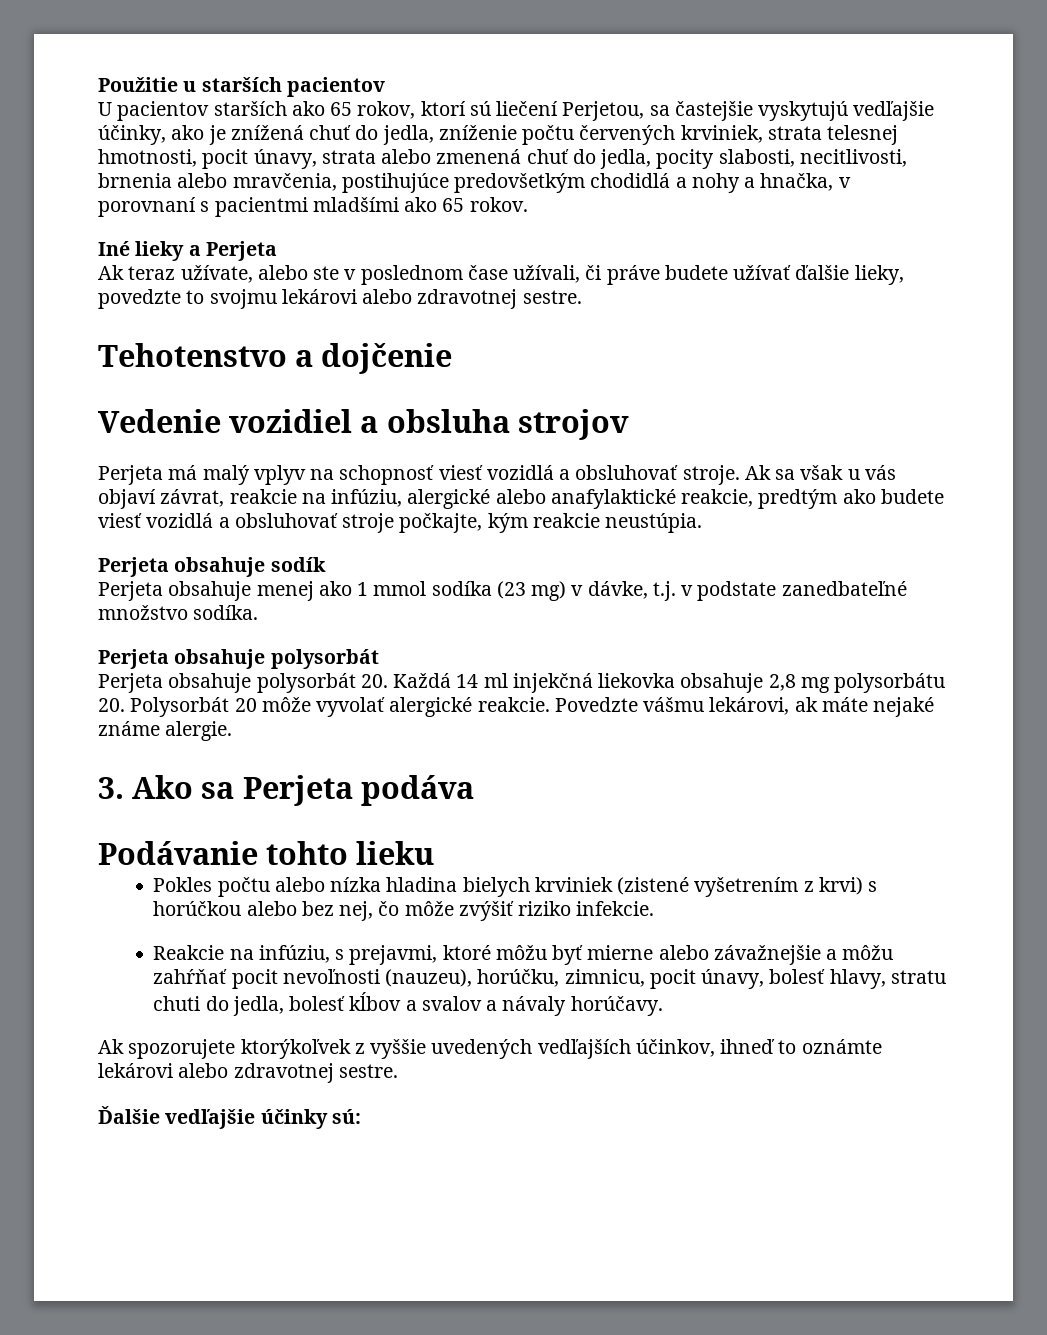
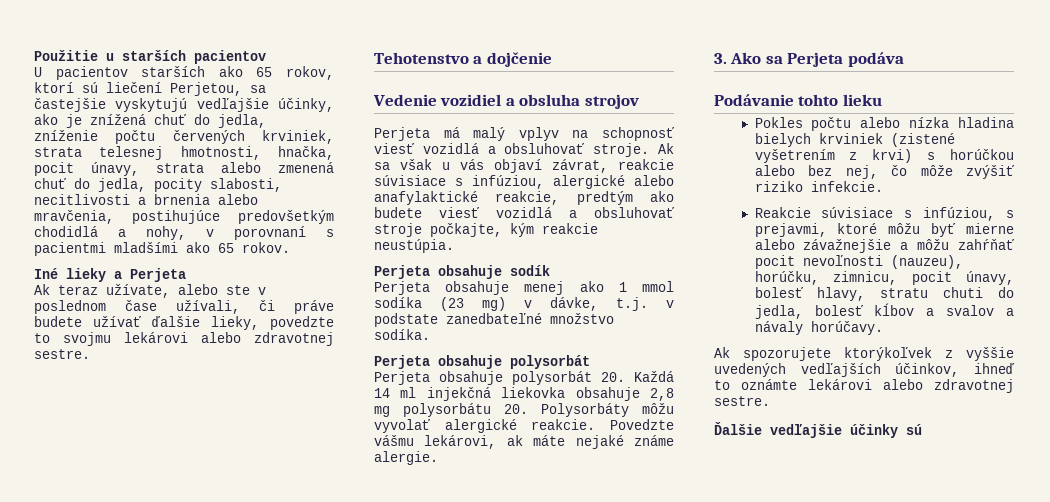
- U pacientov starších ako 65 rokov, ktorí sú liečení Perjetou, sa častejšie vyskytujú vedľajšie účinky, ako je znížená chuť do jedla, zníženie počtu červených krviniek, strata telesnej hmotnosti, pocit únavy, strata alebo zmenená chuť do jedla, pocity slabosti, necitlivosti, brnenia alebo mravčenia, postihujúce predovšetkým chodidlá a nohy a hnačka, v porovnaní s pacientmi mladšími ako 65 rokov.
+ U pacientov starších ako 65 rokov, ktorí sú liečení Perjetou, sa častejšie vyskytujú vedľajšie účinky, ako je znížená chuť do jedla, zníženie počtu červených krviniek, strata telesnej hmotnosti, hnačka, pocit únavy, strata alebo zmenená chuť do jedla, pocity slabosti, necitlivosti a brnenia alebo mravčenia, postihujúce predovšetkým chodidlá a nohy, v porovnaní s pacientmi mladšími ako 65 rokov.
- Ak sa však u vás objaví závrat, reakcie na infúziu, alergické alebo anafylaktické reakcie, predtým ako budete viesť vozidlá a obsluhovať stroje počkajte, kým reakcie neustúpia.
+ Ak sa však u vás objaví závrat, reakcie súvisiace s infúziou, alergické alebo anafylaktické reakcie, predtým ako budete viesť vozidlá a obsluhovať stroje počkajte, kým reakcie neustúpia.
- Perjeta obsahuje polysorbát 20. Každá 14 ml injekčná liekovka obsahuje 2,8 mg polysorbátu 20. Polysorbát 20 môže vyvolať alergické reakcie.
+ Perjeta obsahuje polysorbát 20. Každá 14 ml injekčná liekovka obsahuje 2,8 mg polysorbátu 20. Polysorbáty môžu vyvolať alergické reakcie.
- Reakcie na infúziu, s prejavmi, ktoré môžu byť mierne alebo závažnejšie a môžu zahŕňať pocit nevoľnosti (nauzeu), horúčku, zimnicu, pocit únavy, bolesť hlavy, stratu chuti do jedla, bolesť kĺbov a svalov a návaly horúčavy.
+ Reakcie súvisiace s infúziou, s prejavmi, ktoré môžu byť mierne alebo závažnejšie a môžu zahŕňať pocit nevoľnosti (nauzeu), horúčku, zimnicu, pocit únavy, bolesť hlavy, stratu chuti do jedla, bolesť kĺbov a svalov a návaly horúčavy.
- Ďalšie vedľajšie účinky sú:
+ Ďalšie vedľajšie účinky sú

